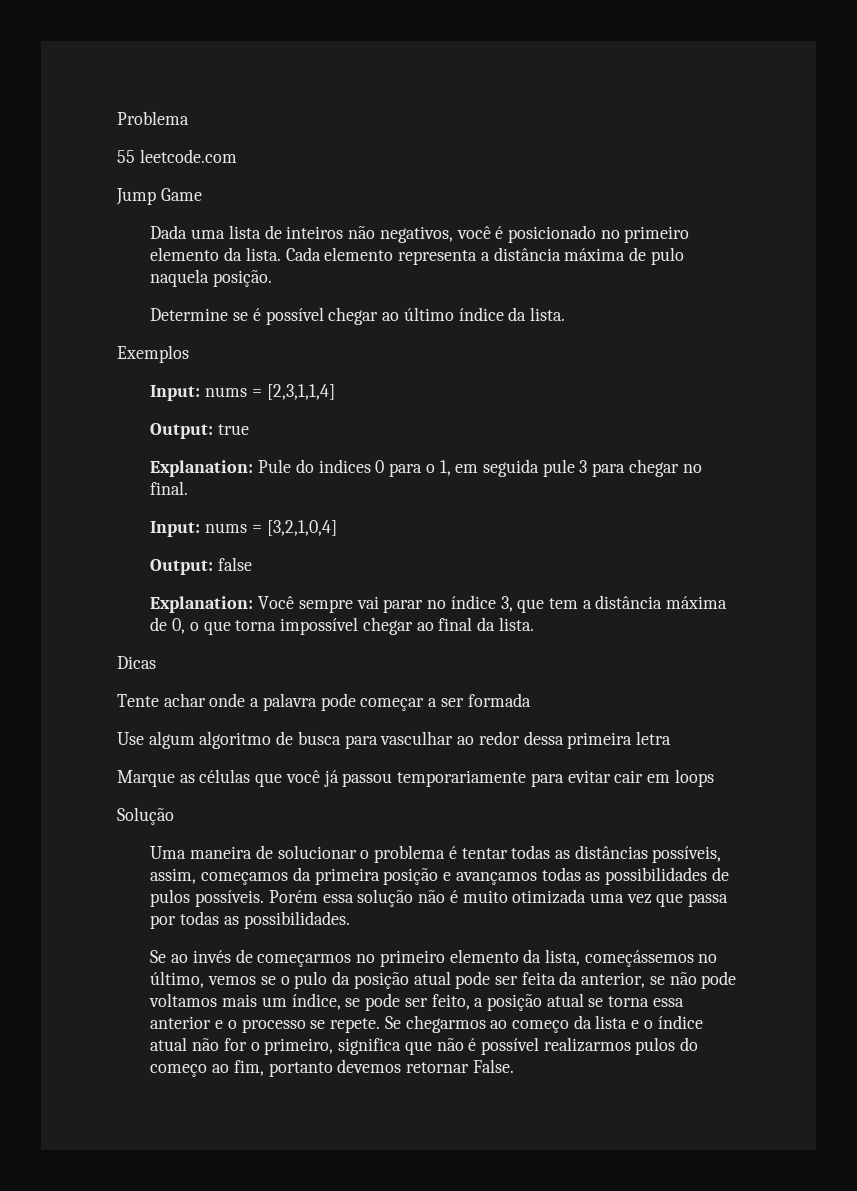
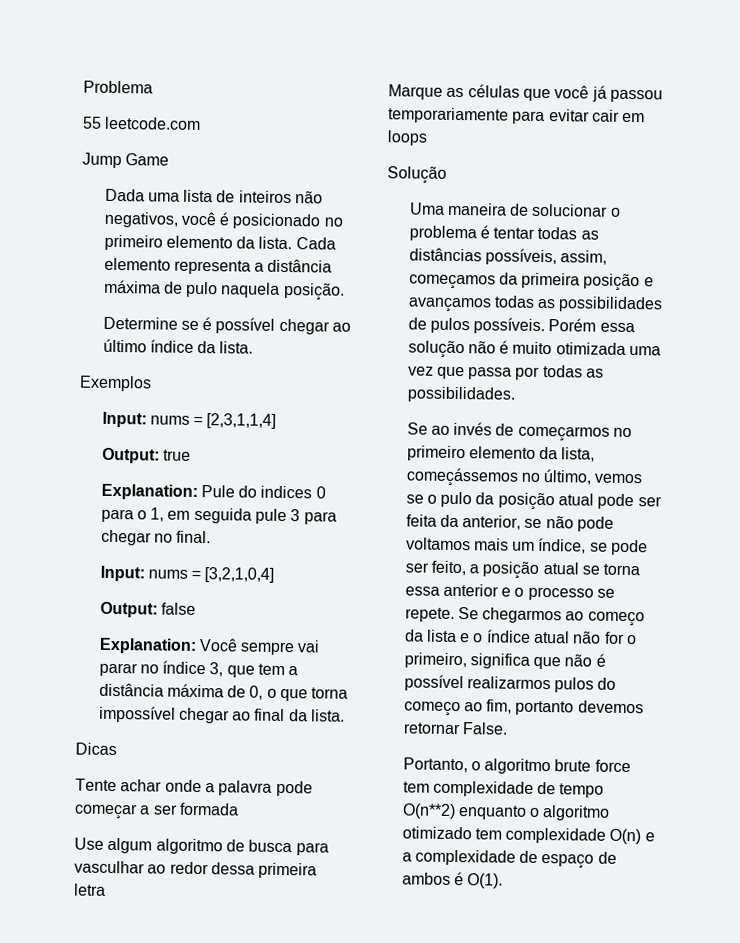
+ Portanto, o algoritmo brute force tem complexidade de tempo O(n**2) enquanto o algoritmo otimizado tem complexidade O(n) e a complexidade de espaço de ambos é O(1).

